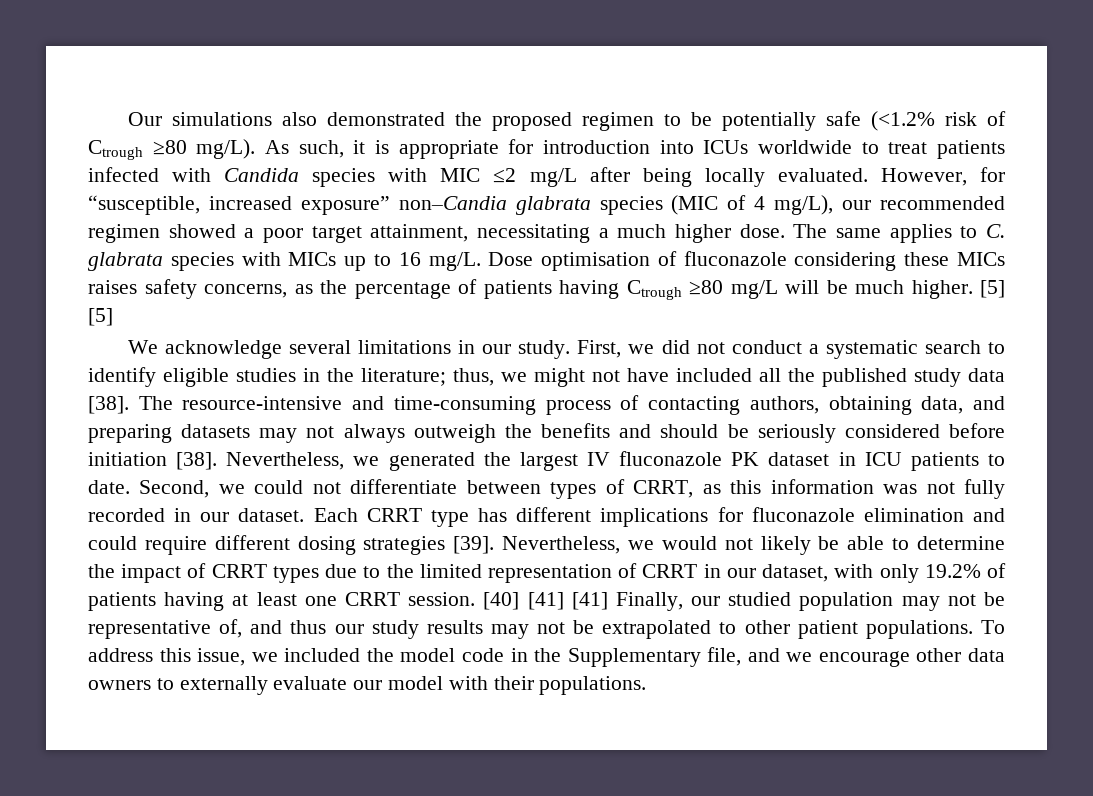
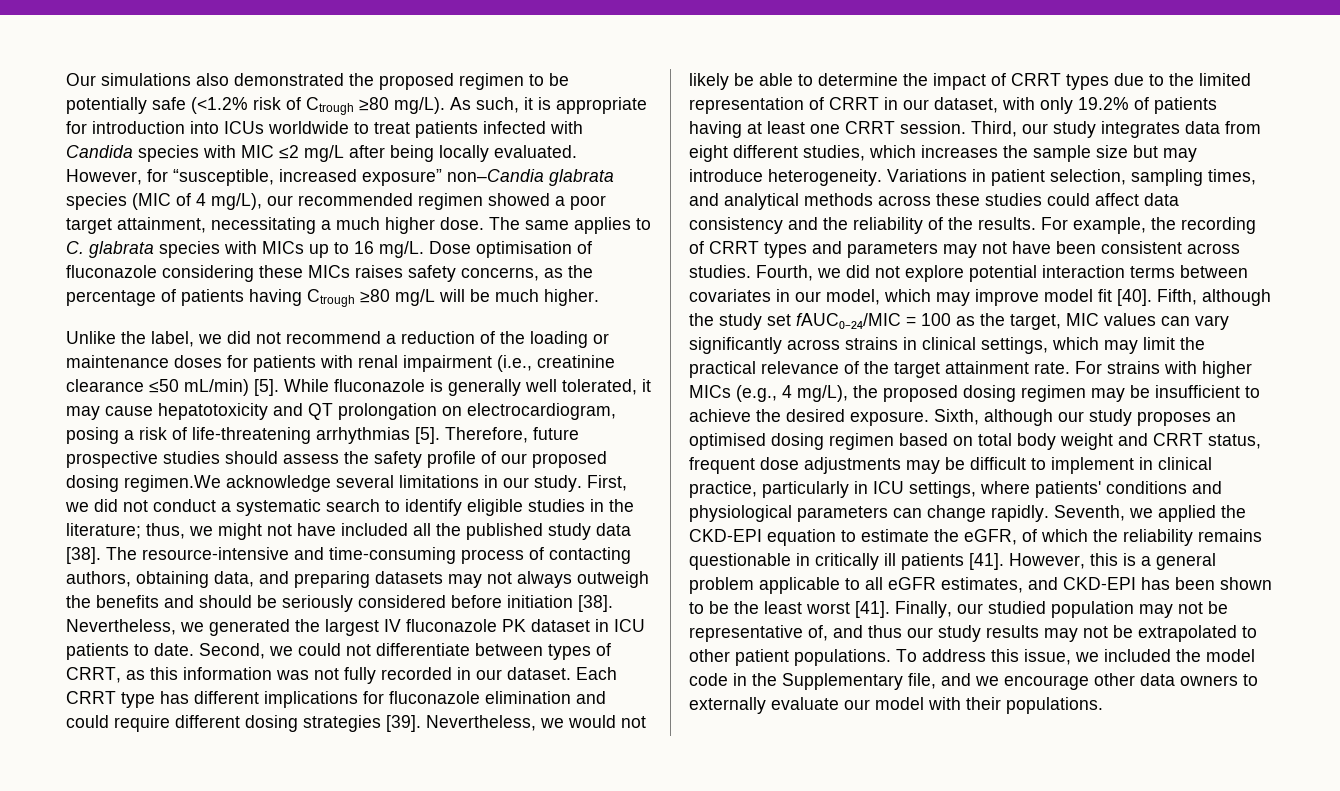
- Dose optimisation of fluconazole considering these MICs raises safety concerns, as the percentage of patients having Ctrough ≥80 mg/L will be much higher. [5] [5]
- We acknowledge several limitations in our study.
+ Dose optimisation of fluconazole considering these MICs raises safety concerns, as the percentage of patients having Ctrough ≥80 mg/L will be much higher.
+ Unlike the label, we did not recommend a reduction of the loading or maintenance doses for patients with renal impairment (i.e., creatinine clearance ≤50 mL/min) [5]. While fluconazole is generally well tolerated, it may cause hepatotoxicity and QT prolongation on electrocardiogram, posing a risk of life-threatening arrhythmias [5]. Therefore, future prospective studies should assess the safety profile of our proposed dosing regimen.We acknowledge several limitations in our study.
- [40] [41] [41] Finally, our studied population may not be representative of, and thus our study results may not be extrapolated to other patient populations.
+ Third, our study integrates data from eight different studies, which increases the sample size but may introduce heterogeneity. Variations in patient selection, sampling times, and analytical methods across these studies could affect data consistency and the reliability of the results. For example, the recording of CRRT types and parameters may not have been consistent across studies. Fourth, we did not explore potential interaction terms between covariates in our model, which may improve model fit [40]. Fifth, although the study set fAUC₀₋₂₄/MIC = 100 as the target, MIC values can vary significantly across strains in clinical settings, which may limit the practical relevance of the target attainment rate. For strains with higher MICs (e.g., 4 mg/L), the proposed dosing regimen may be insufficient to achieve the desired exposure. Sixth, although our study proposes an optimised dosing regimen based on total body weight and CRRT status, frequent dose adjustments may be difficult to implement in clinical practice, particularly in ICU settings, where patients' conditions and physiological parameters can change rapidly. Seventh, we applied the CKD-EPI equation to estimate the eGFR, of which the reliability remains questionable in critically ill patients [41]. However, this is a general problem applicable to all eGFR estimates, and CKD-EPI has been shown to be the least worst [41]. Finally, our studied population may not be representative of, and thus our study results may not be extrapolated to other patient populations.

